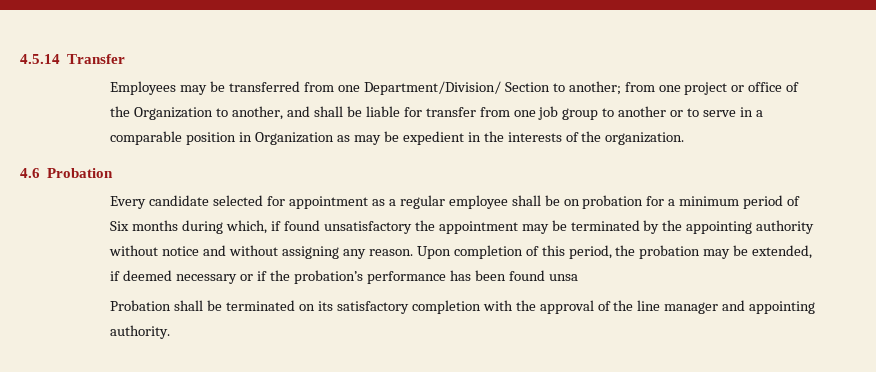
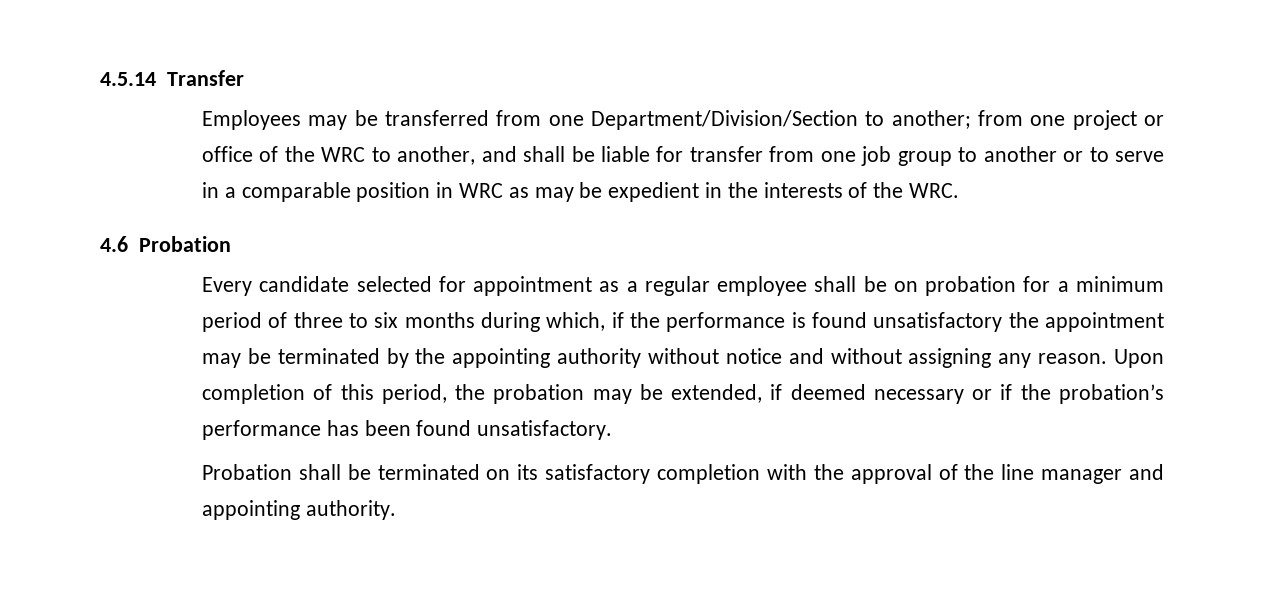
- Employees may be transferred from one Department/Division/ Section to another; from one project or office of the Organization to another, and shall be liable for transfer from one job group to another or to serve in a comparable position in Organization as may be expedient in the interests of the organization.
+ Employees may be transferred from one Department/Division/Section to another; from one project or office of the WRC to another, and shall be liable for transfer from one job group to another or to serve in a comparable position in WRC as may be expedient in the interests of the WRC.
- Every candidate selected for appointment as a regular employee shall be on probation for a minimum period of Six months during which, if found unsatisfactory the appointment may be terminated by the appointing authority without notice and without assigning any reason.
+ Every candidate selected for appointment as a regular employee shall be on probation for a minimum period of three to six months during which, if the performance is found unsatisfactory the appointment may be terminated by the appointing authority without notice and without assigning any reason.
- Upon completion of this period, the probation may be extended, if deemed necessary or if the probation’s performance has been found unsa
+ Upon completion of this period, the probation may be extended, if deemed necessary or if the probation’s performance has been found unsatisfactory.

